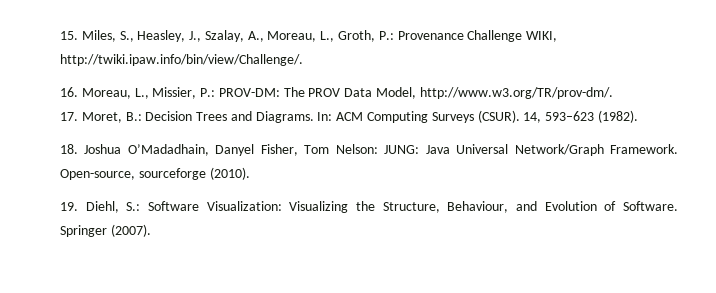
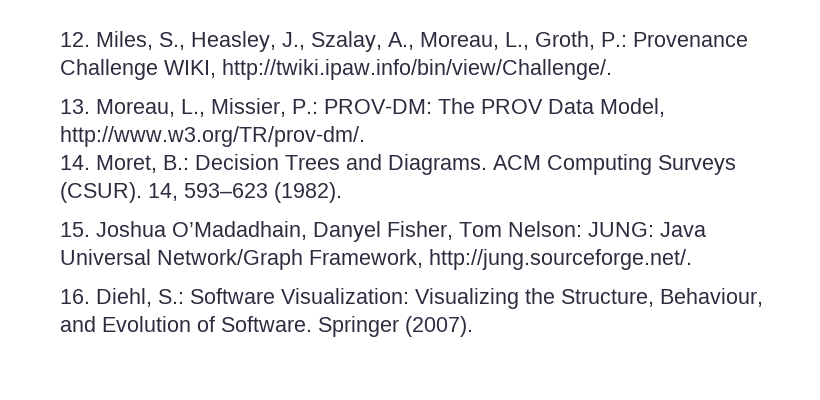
- 15. Miles, S., Heasley, J., Szalay, A., Moreau, L., Groth, P.: Provenance Challenge WIKI, http://twiki.ipaw.info/bin/view/Challenge/.
+ 12. Miles, S., Heasley, J., Szalay, A., Moreau, L., Groth, P.: Provenance Challenge WIKI, http://twiki.ipaw.info/bin/view/Challenge/.
- 16. Moreau, L., Missier, P.: PROV-DM: The PROV Data Model, http://www.w3.org/TR/prov-dm/.
+ 13. Moreau, L., Missier, P.: PROV-DM: The PROV Data Model, http://www.w3.org/TR/prov-dm/.
- 17. Moret, B.: Decision Trees and Diagrams.
+ 14. Moret, B.: Decision Trees and Diagrams.
- In: ACM Computing Surveys (CSUR).
+ ACM Computing Surveys (CSUR).
- 18. Joshua O’Madadhain, Danyel Fisher, Tom Nelson: JUNG: Java Universal Network/Graph Framework. Open-source, sourceforge (2010).
- 19. Diehl, S.: Software Visualization: Visualizing the Structure, Behaviour, and Evolution of Software.
+ 15. Joshua O’Madadhain, Danyel Fisher, Tom Nelson: JUNG: Java Universal Network/Graph Framework, http://jung.sourceforge.net/.
+ 16. Diehl, S.: Software Visualization: Visualizing the Structure, Behaviour, and Evolution of Software.

